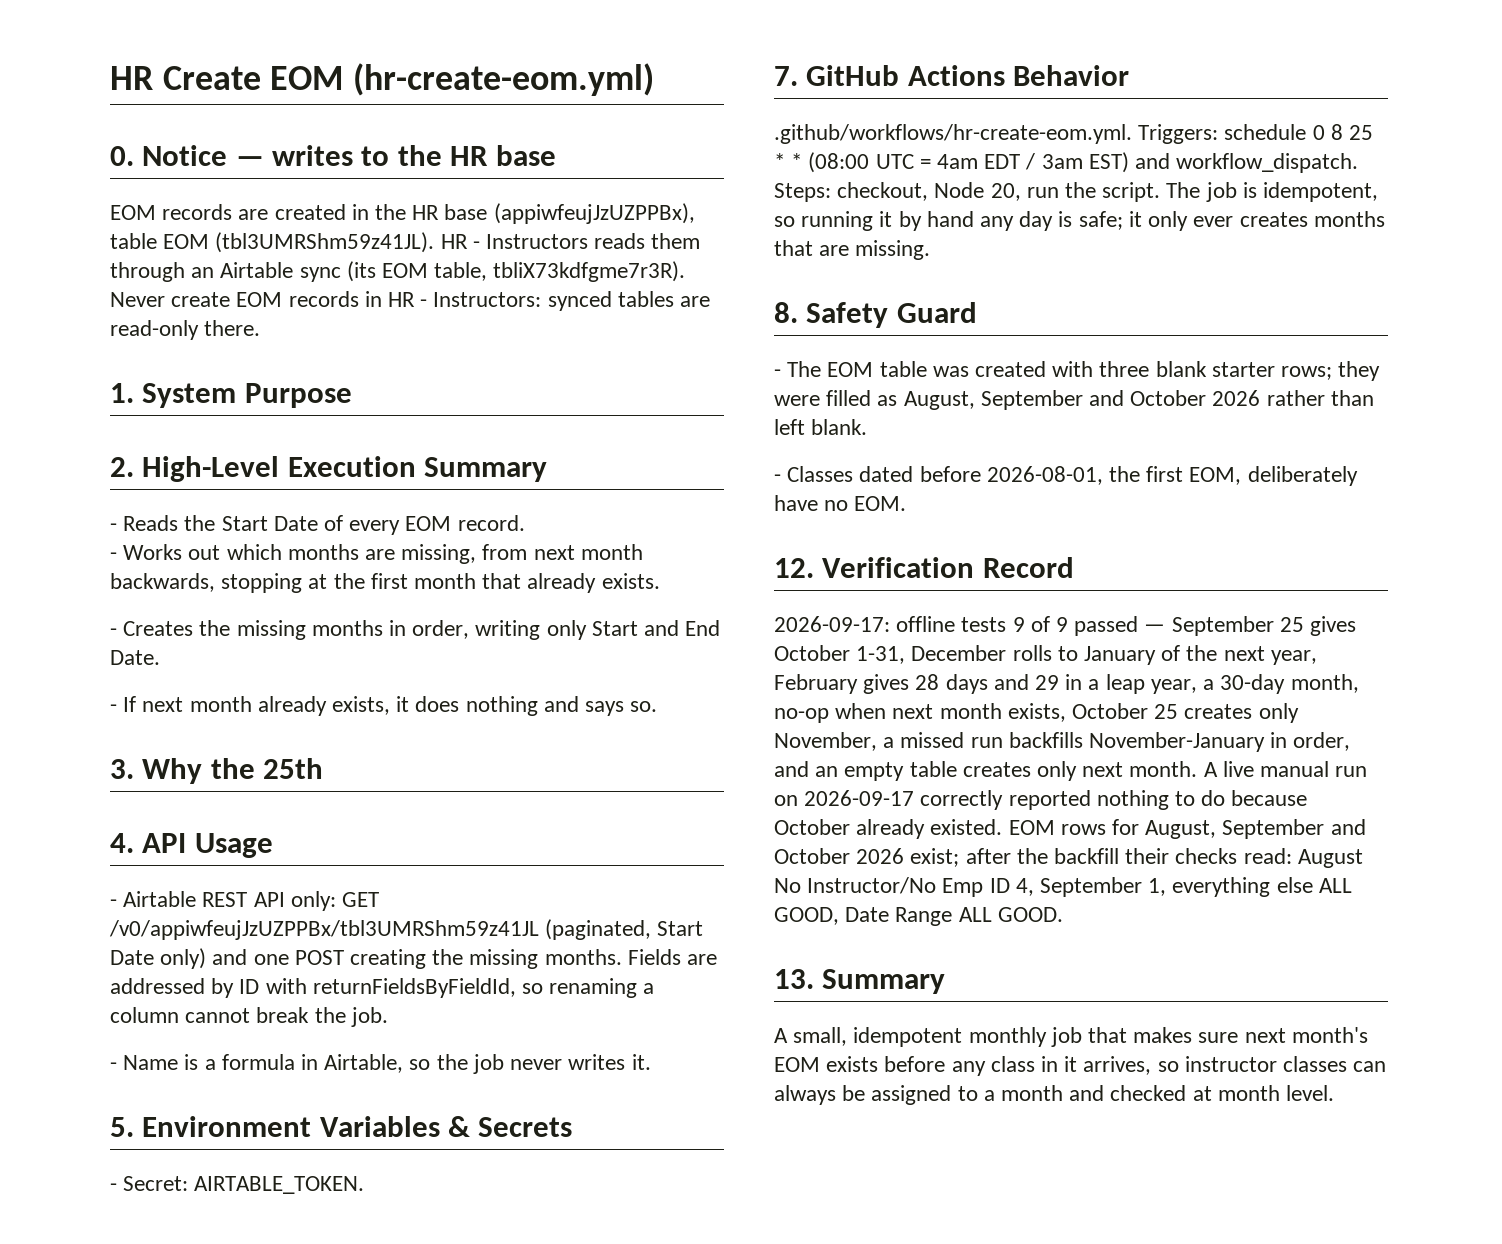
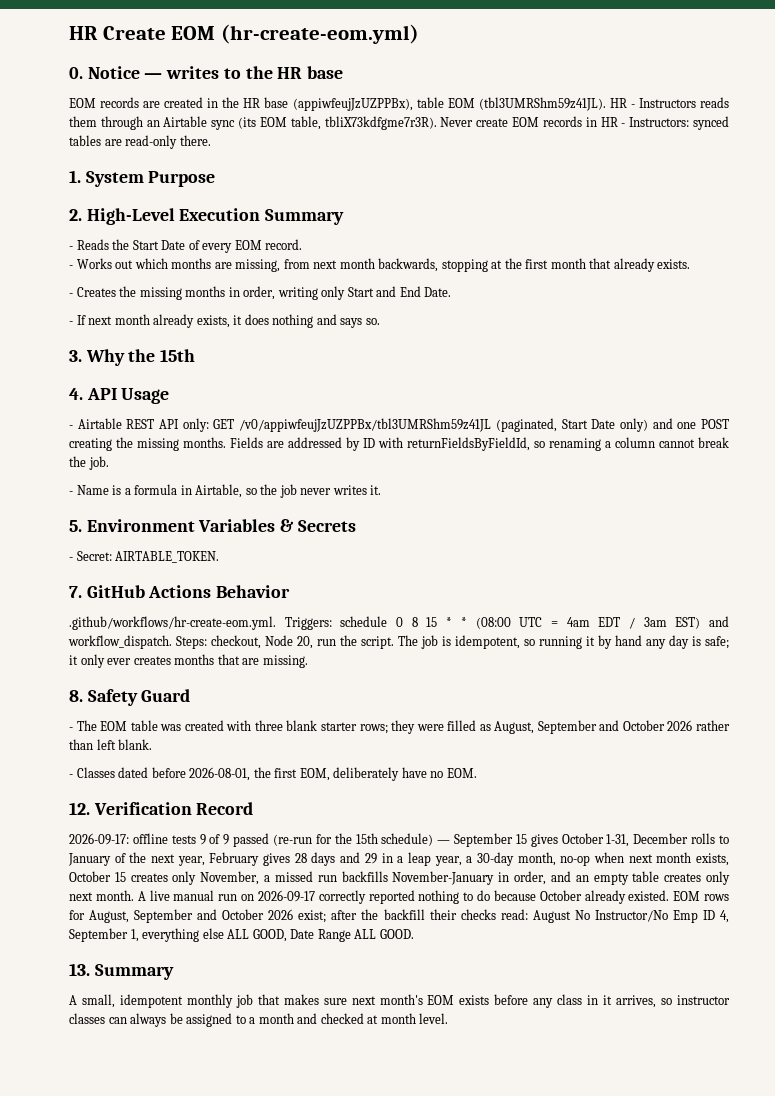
- 3. Why the 25th
+ 3. Why the 15th
- .github/workflows/hr-create-eom.yml. Triggers: schedule 0 8 25 * * (08:00 UTC = 4am EDT / 3am EST) and workflow_dispatch.
+ .github/workflows/hr-create-eom.yml. Triggers: schedule 0 8 15 * * (08:00 UTC = 4am EDT / 3am EST) and workflow_dispatch.
- 2026-09-17: offline tests 9 of 9 passed — September 25 gives October 1-31, December rolls to January of the next year, February gives 28 days and 29 in a leap year, a 30-day month, no-op when next month exists, October 25 creates only November, a missed run backfills November-January in order, and an empty table creates only next month.
+ 2026-09-17: offline tests 9 of 9 passed (re-run for the 15th schedule) — September 15 gives October 1-31, December rolls to January of the next year, February gives 28 days and 29 in a leap year, a 30-day month, no-op when next month exists, October 15 creates only November, a missed run backfills November-January in order, and an empty table creates only next month.

